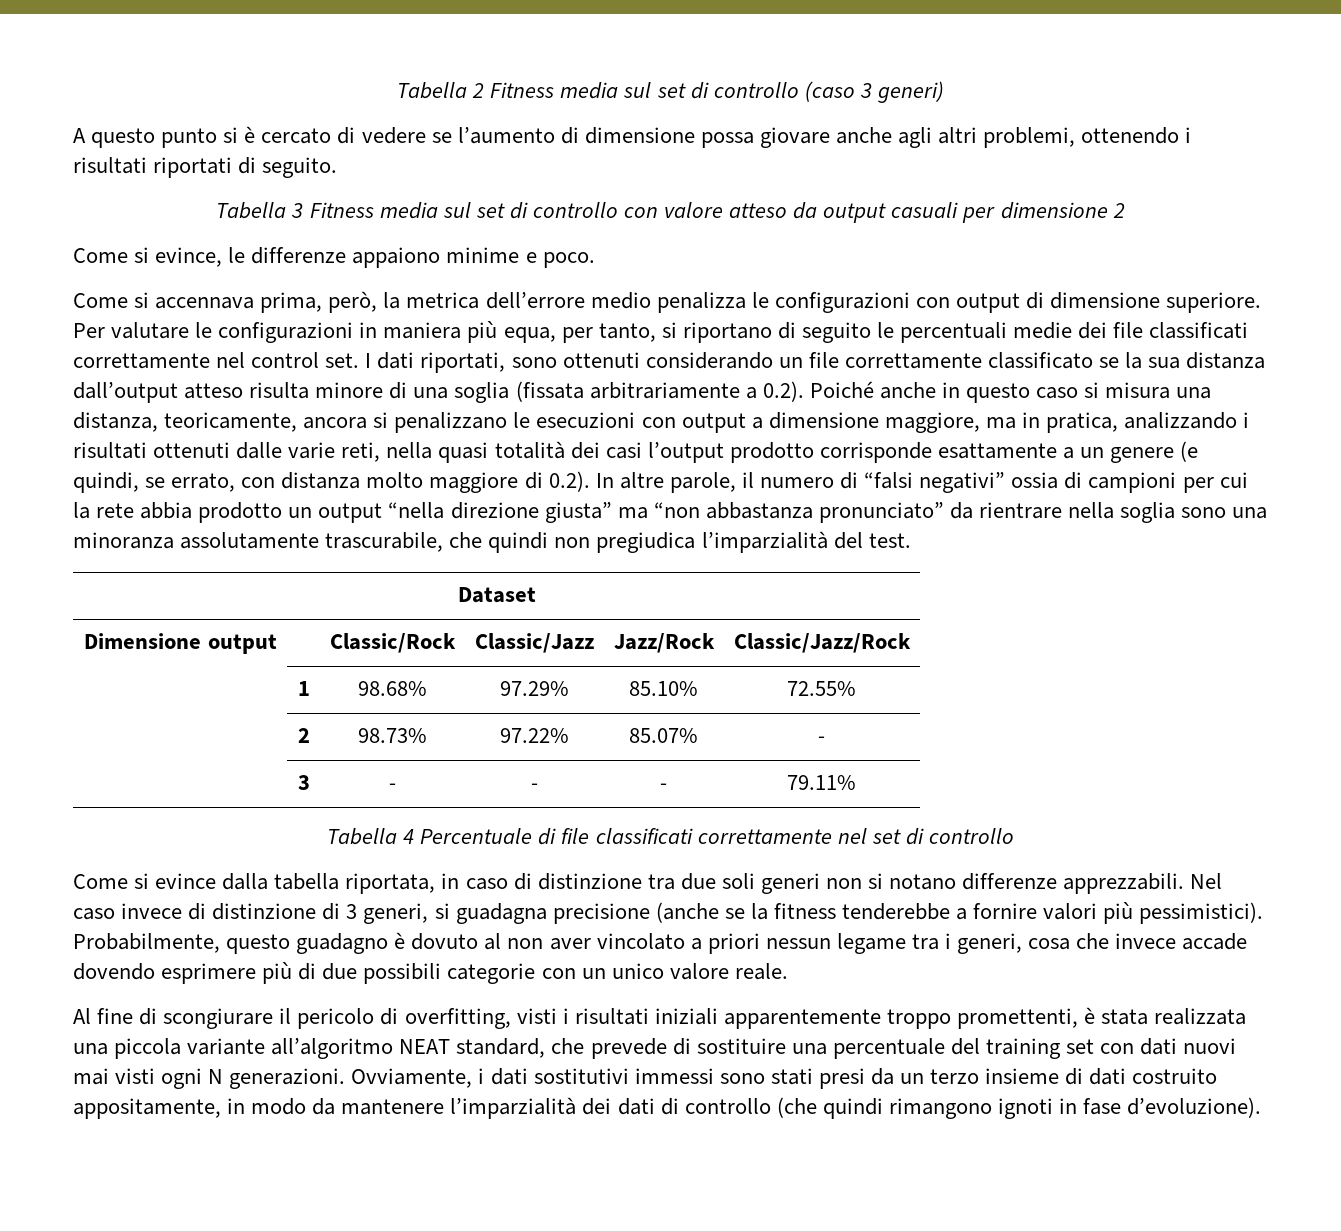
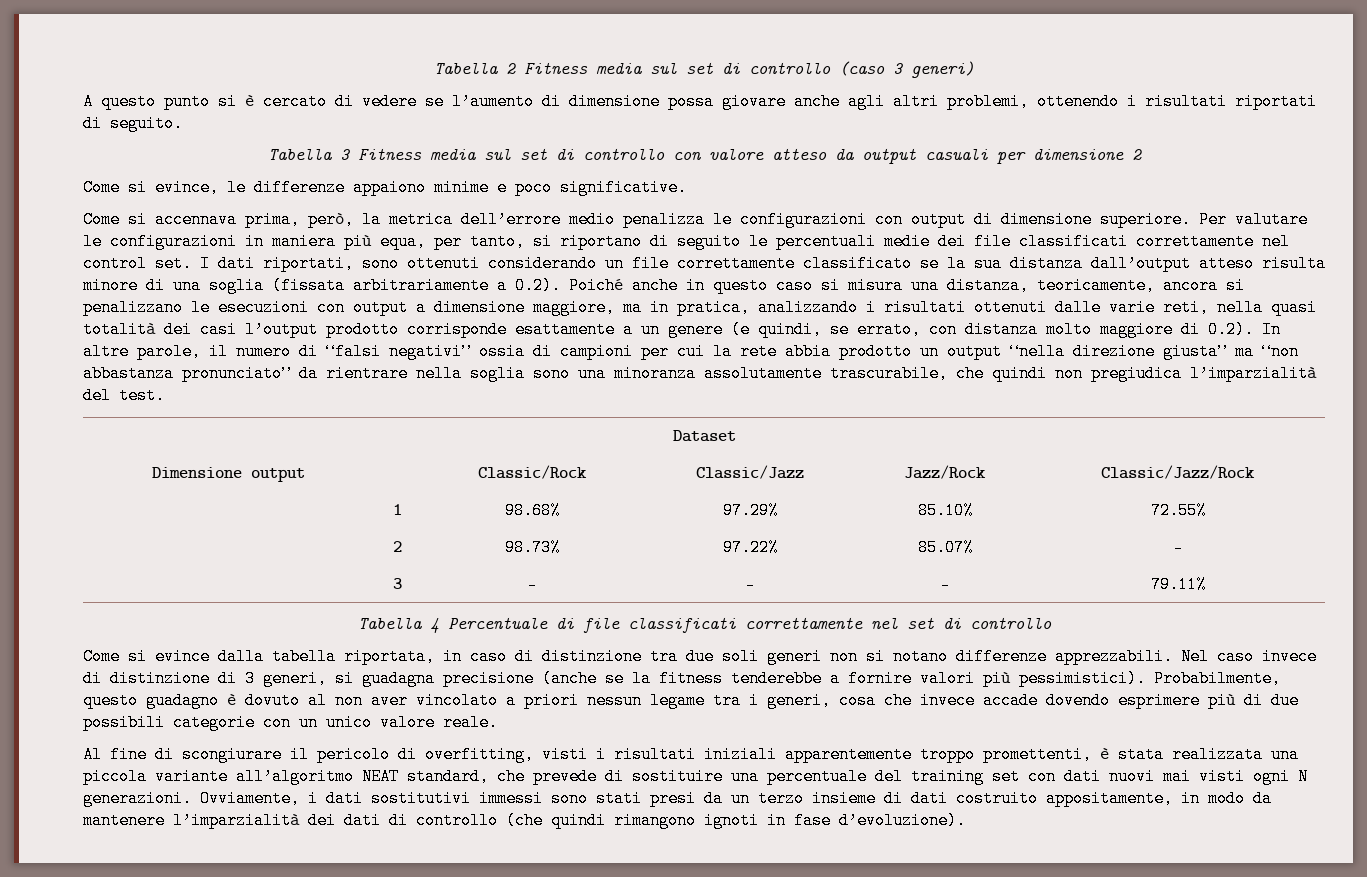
- Come si evince, le differenze appaiono minime e poco.
+ Come si evince, le differenze appaiono minime e poco significative.

